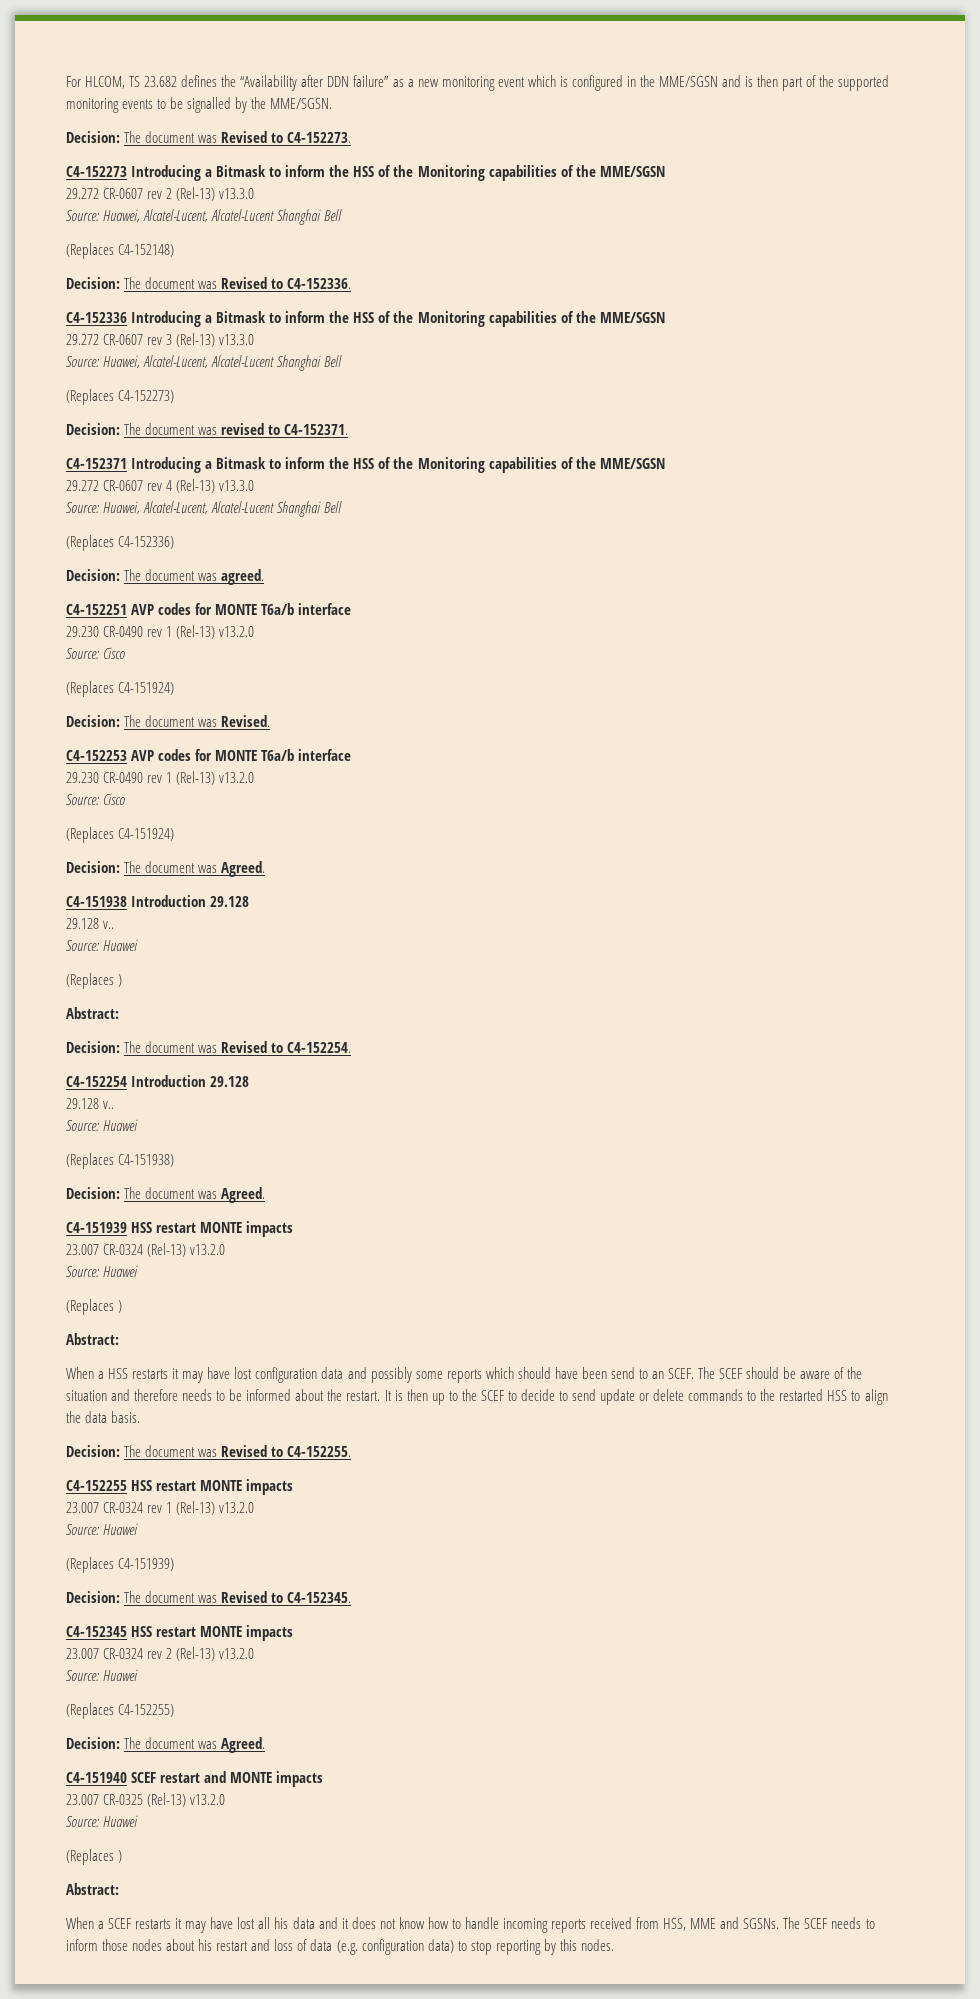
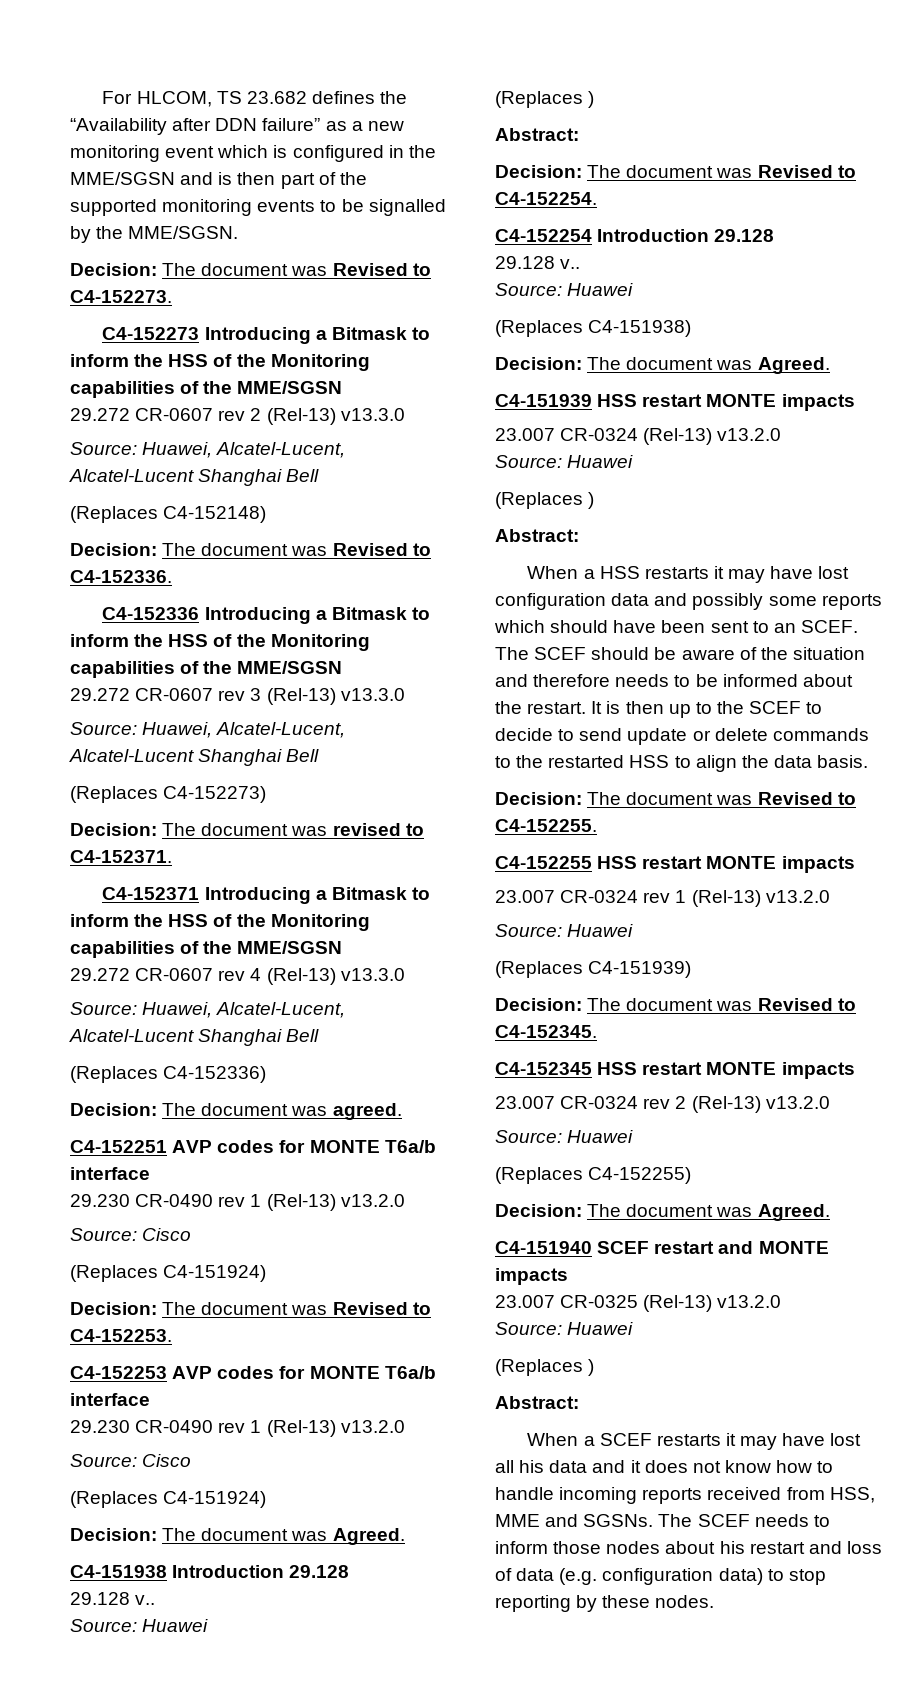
- Decision: The document was Revised.
+ Decision: The document was Revised to C4-152253.
- When a HSS restarts it may have lost configuration data and possibly some reports which should have been send to an SCEF.
+ When a HSS restarts it may have lost configuration data and possibly some reports which should have been sent to an SCEF.
- The SCEF needs to inform those nodes about his restart and loss of data (e.g. configuration data) to stop reporting by this nodes.
+ The SCEF needs to inform those nodes about his restart and loss of data (e.g. configuration data) to stop reporting by these nodes.

